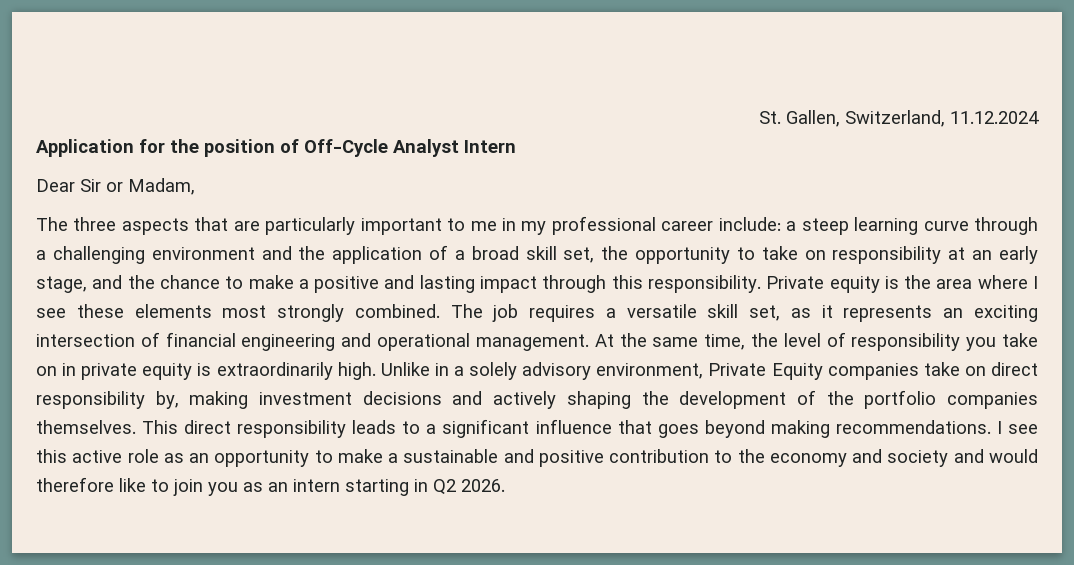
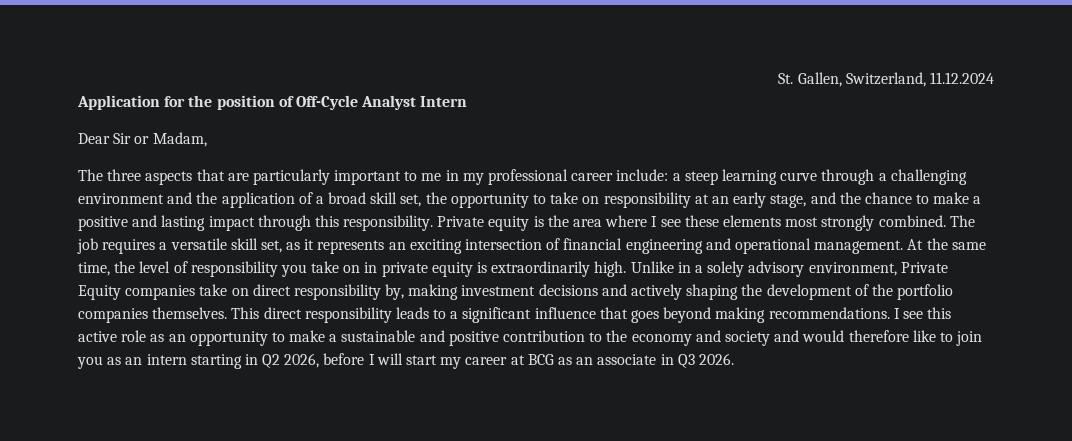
- I see this active role as an opportunity to make a sustainable and positive contribution to the economy and society and would therefore like to join you as an intern starting in Q2 2026.
+ I see this active role as an opportunity to make a sustainable and positive contribution to the economy and society and would therefore like to join you as an intern starting in Q2 2026, before I will start my career at BCG as an associate in Q3 2026.

